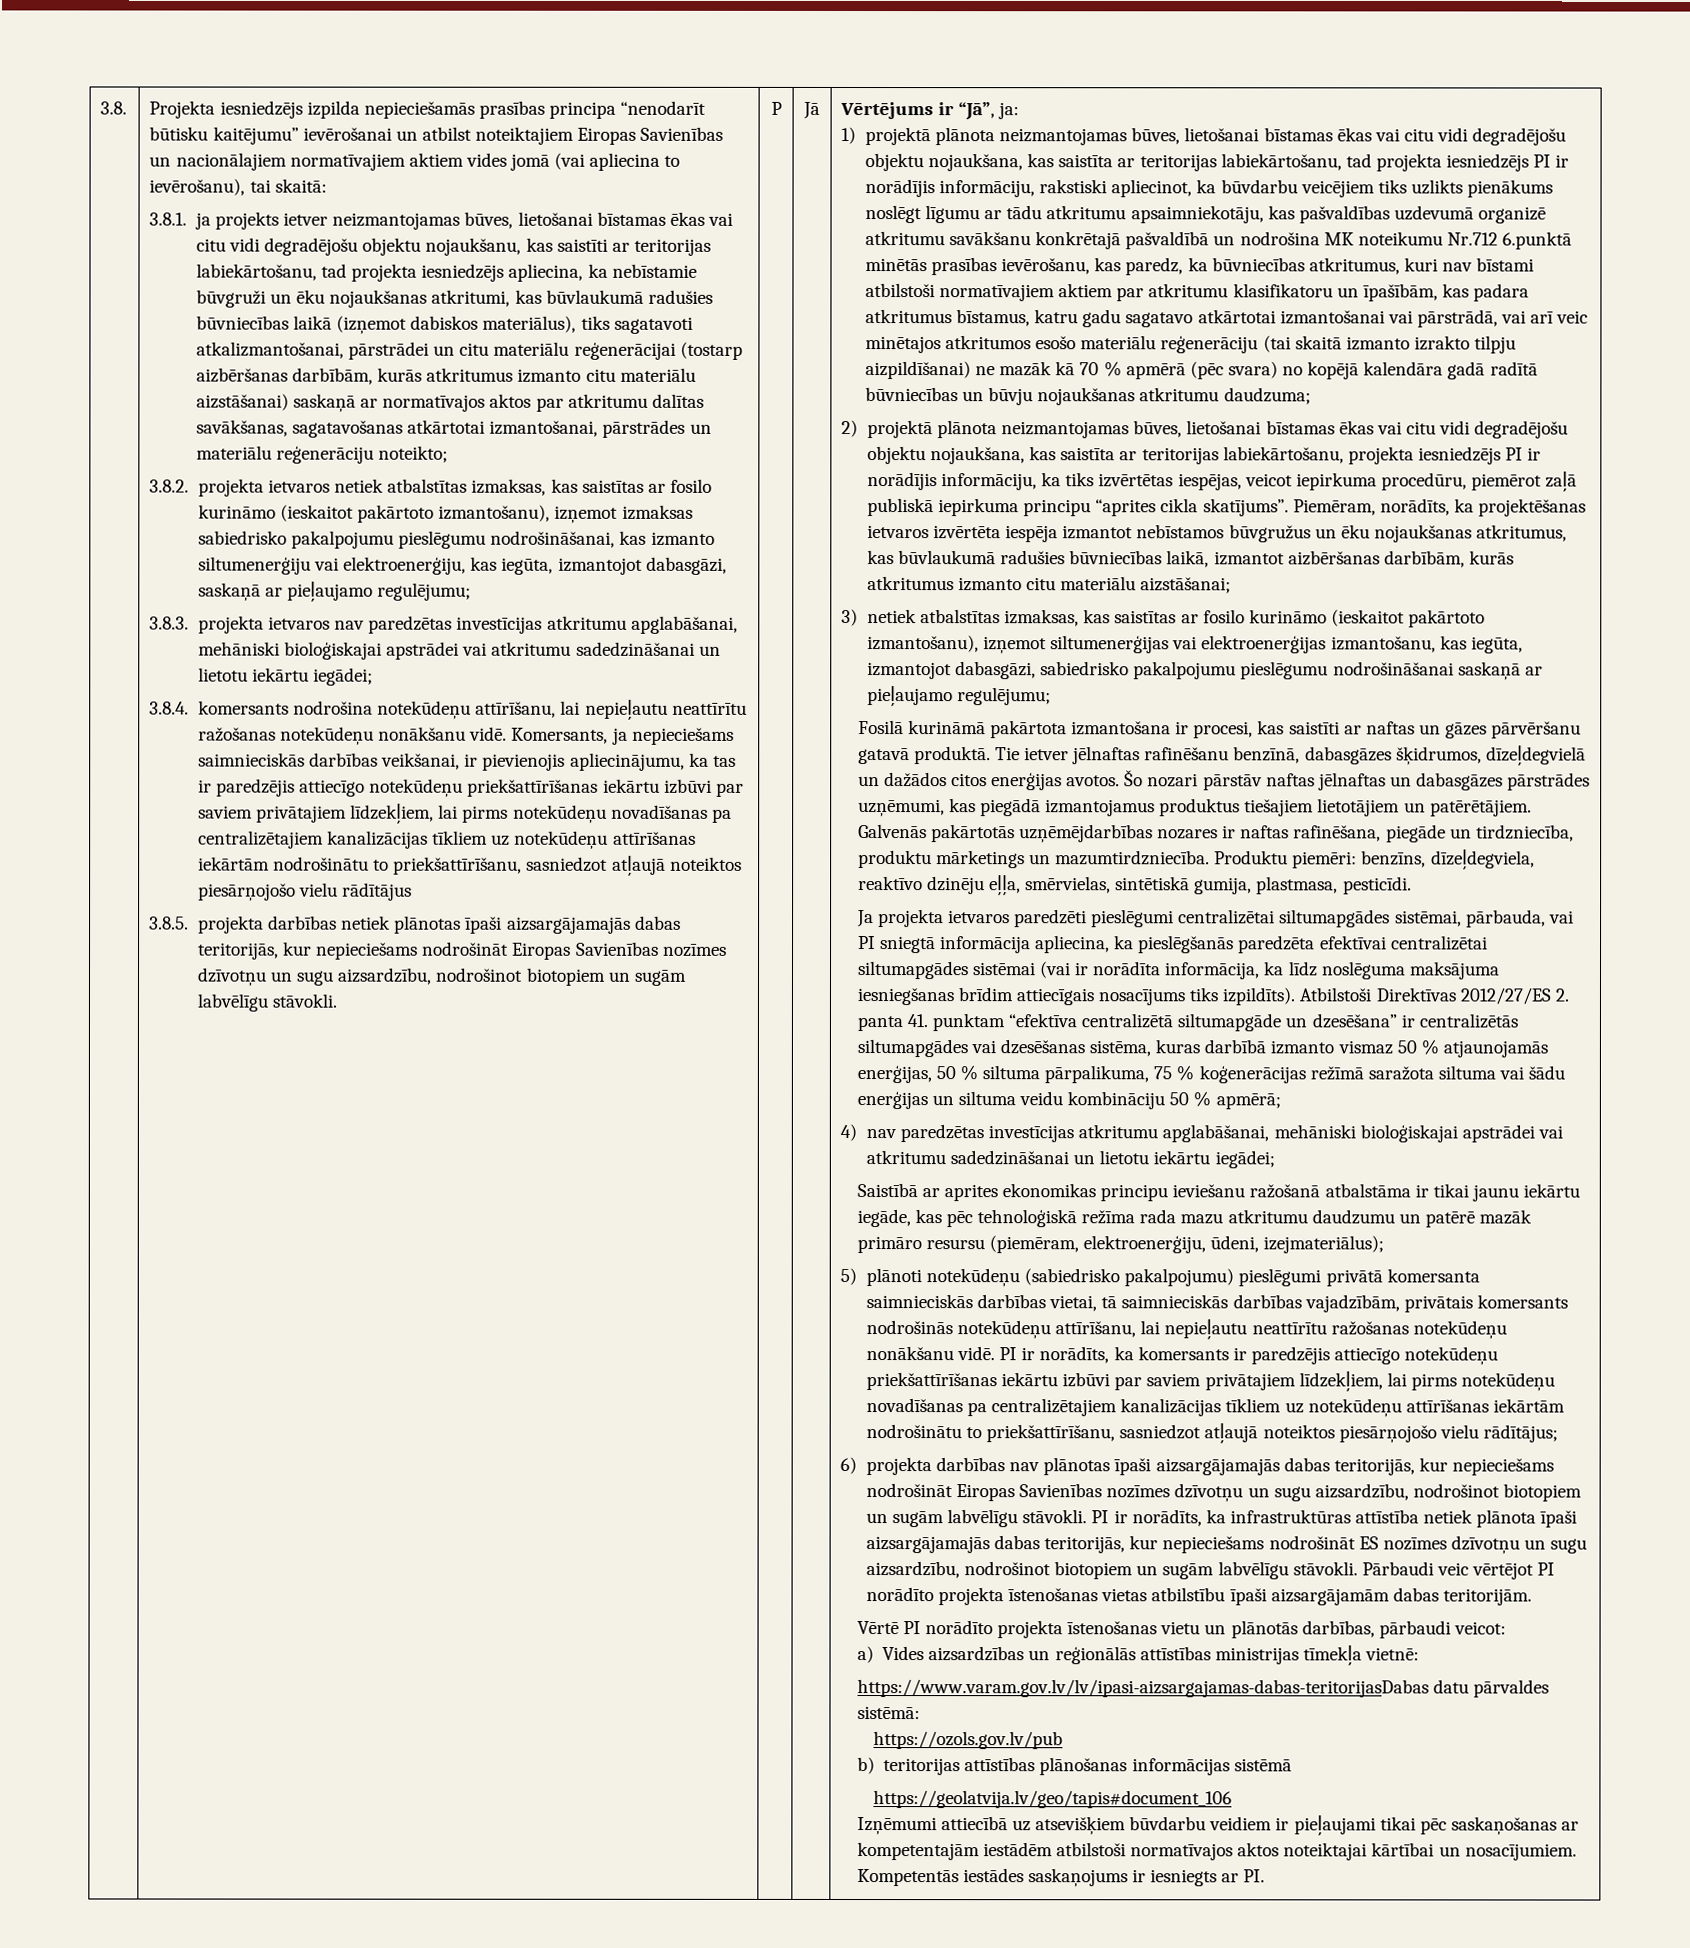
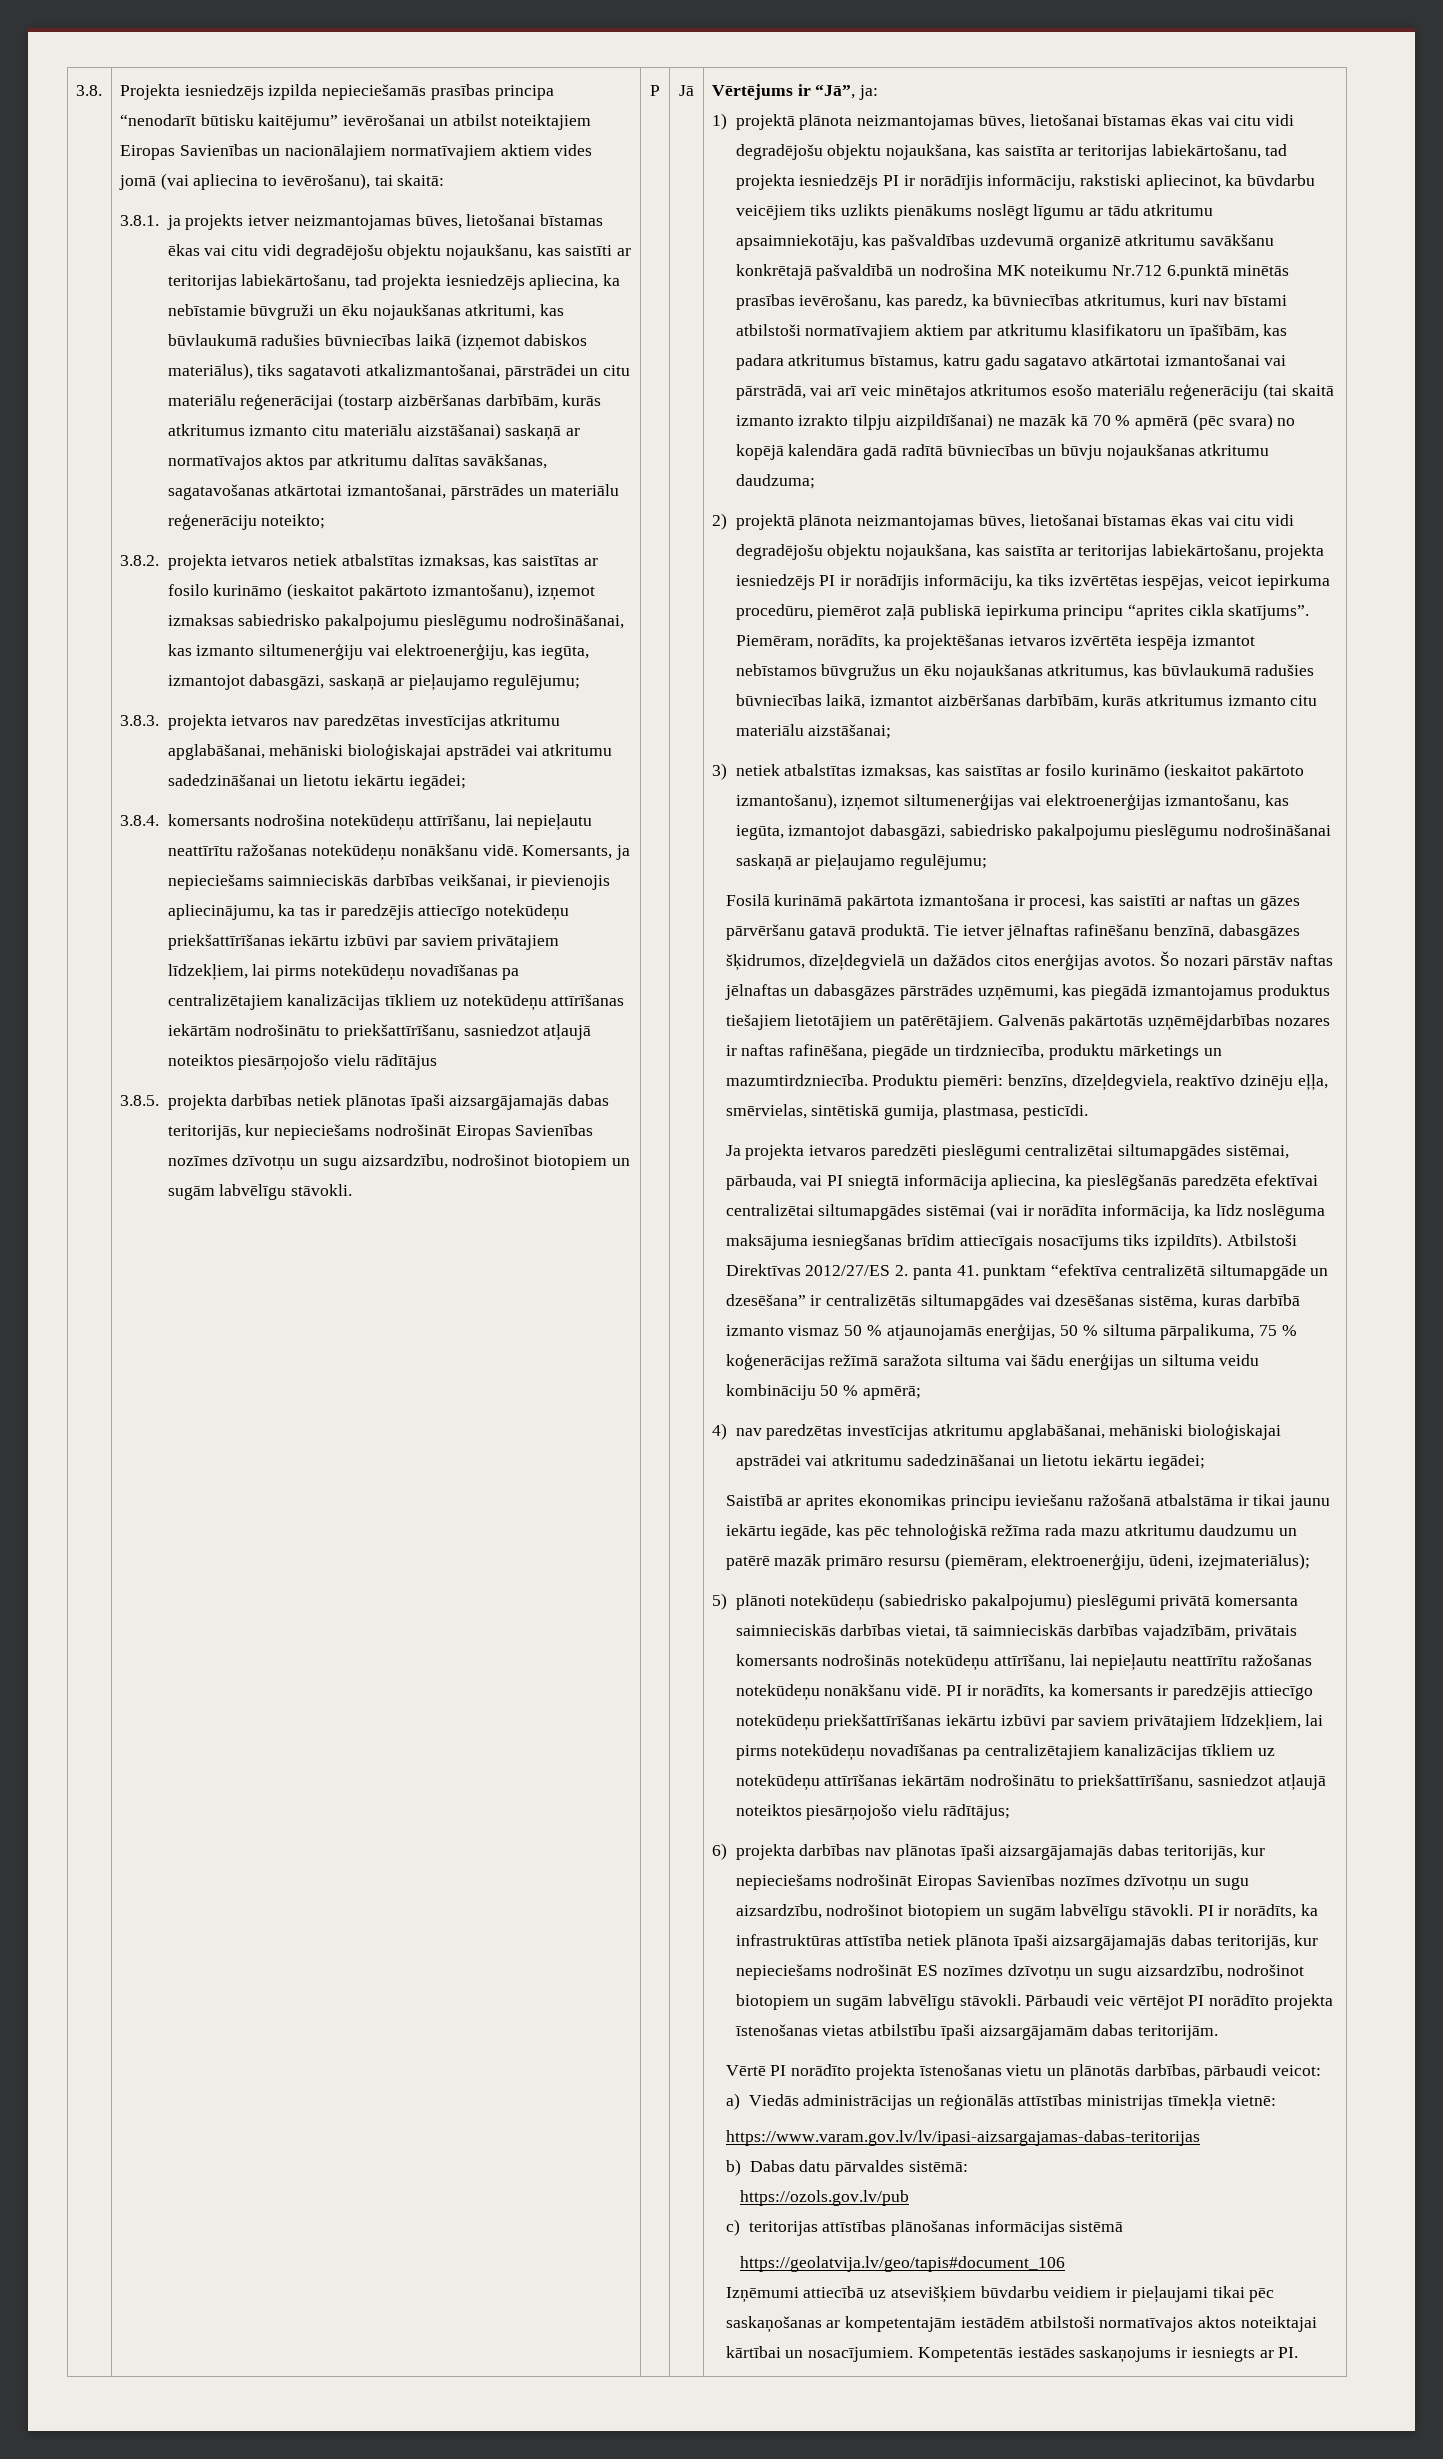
- a) Vides aizsardzības un reģionālās attīstības ministrijas tīmekļa vietnē:
+ a) Viedās administrācijas un reģionālās attīstības ministrijas tīmekļa vietnē:
- https://www.varam.gov.lv/lv/ipasi-aizsargajamas-dabas-teritorijasDabas datu pārvaldes sistēmā:
+ https://www.varam.gov.lv/lv/ipasi-aizsargajamas-dabas-teritorijas
+ b) Dabas datu pārvaldes sistēmā:
- b) teritorijas attīstības plānošanas informācijas sistēmā
+ c) teritorijas attīstības plānošanas informācijas sistēmā

